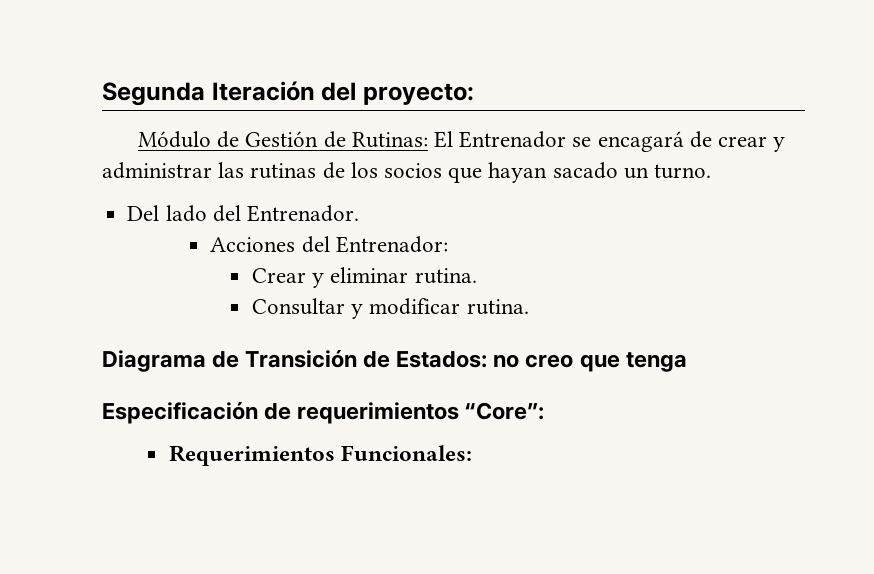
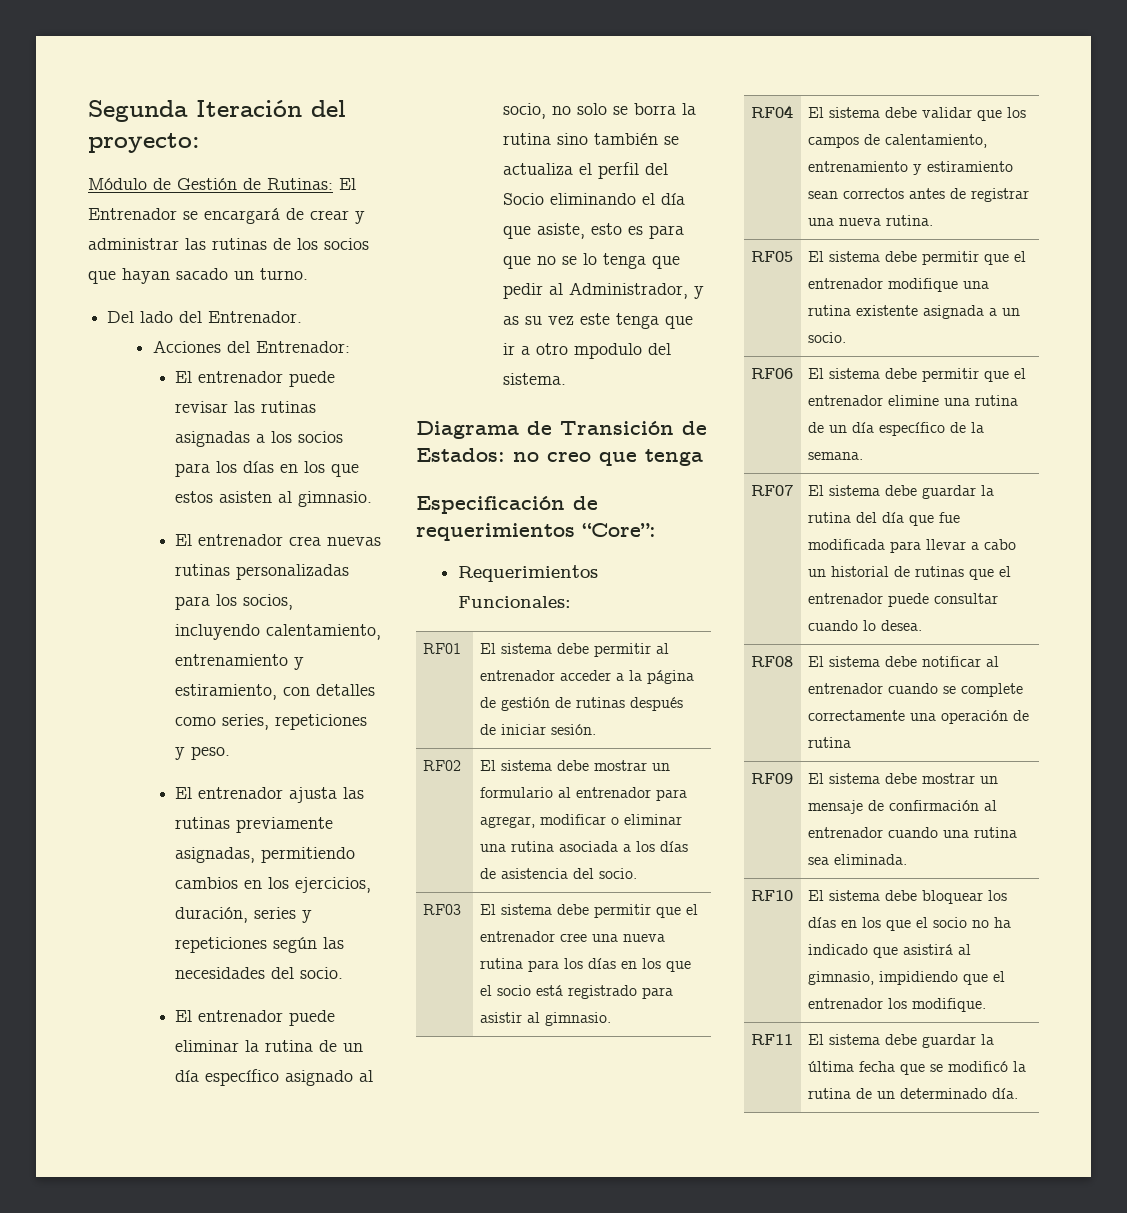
- Módulo de Gestión de Rutinas: El Entrenador se encagará de crear y administrar las rutinas de los socios que hayan sacado un turno.
+ Módulo de Gestión de Rutinas: El Entrenador se encargará de crear y administrar las rutinas de los socios que hayan sacado un turno.
- Crear y eliminar rutina.
- Consultar y modificar rutina.
+ El entrenador puede revisar las rutinas asignadas a los socios para los días en los que estos asisten al gimnasio.
+ El entrenador crea nuevas rutinas personalizadas para los socios, incluyendo calentamiento, entrenamiento y estiramiento, con detalles como series, repeticiones y peso.
+ El entrenador ajusta las rutinas previamente asignadas, permitiendo cambios en los ejercicios, duración, series y repeticiones según las necesidades del socio.
+ El entrenador puede eliminar la rutina de un día específico asignado al socio, no solo se borra la rutina sino también se actualiza el perfil del Socio eliminando el día que asiste, esto es para que no se lo tenga que pedir al Administrador, y as su vez este tenga que ir a otro mpodulo del sistema.
+ RF01 | El sistema debe permitir al entrenador acceder a la página de gestión de rutinas después de iniciar sesión.
+ RF02 | El sistema debe mostrar un formulario al entrenador para agregar, modificar o eliminar una rutina asociada a los días de asistencia del socio.
+ RF03 | El sistema debe permitir que el entrenador cree una nueva rutina para los días en los que el socio está registrado para asistir al gimnasio.
+ RF04 | El sistema debe validar que los campos de calentamiento, entrenamiento y estiramiento sean correctos antes de registrar una nueva rutina.
+ RF05 | El sistema debe permitir que el entrenador modifique una rutina existente asignada a un socio.
+ RF06 | El sistema debe permitir que el entrenador elimine una rutina de un día específico de la semana.
+ RF07 | El sistema debe guardar la rutina del día que fue modificada para llevar a cabo un historial de rutinas que el entrenador puede consultar cuando lo desea.
+ RF08 | El sistema debe notificar al entrenador cuando se complete correctamente una operación de rutina
+ RF09 | El sistema debe mostrar un mensaje de confirmación al entrenador cuando una rutina sea eliminada.
+ RF10 | El sistema debe bloquear los días en los que el socio no ha indicado que asistirá al gimnasio, impidiendo que el entrenador los modifique.
+ RF11 | El sistema debe guardar la última fecha que se modificó la rutina de un determinado día.

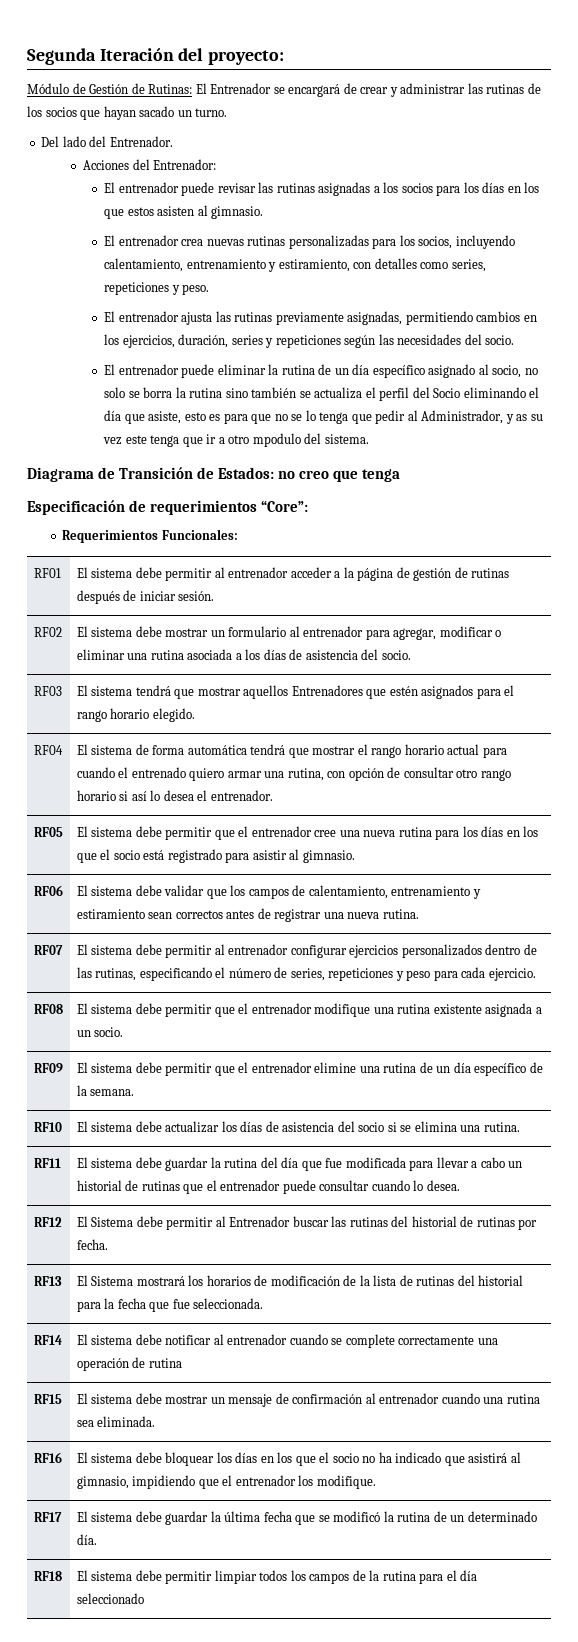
- RF03 | El sistema debe permitir que el entrenador cree una nueva rutina para los días en los que el socio está registrado para asistir al gimnasio.
+ RF03 | El sistema tendrá que mostrar aquellos Entrenadores que estén asignados para el rango horario elegido.
+ RF04 | El sistema de forma automática tendrá que mostrar el rango horario actual para cuando el entrenado quiero armar una rutina, con opción de consultar otro rango horario si así lo desea el entrenador.
+ RF05 | El sistema debe permitir que el entrenador cree una nueva rutina para los días en los que el socio está registrado para asistir al gimnasio.
- RF04 | El sistema debe validar que los campos de calentamiento, entrenamiento y estiramiento sean correctos antes de registrar una nueva rutina.
+ RF06 | El sistema debe validar que los campos de calentamiento, entrenamiento y estiramiento sean correctos antes de registrar una nueva rutina.
- RF05 | El sistema debe permitir que el entrenador modifique una rutina existente asignada a un socio.
+ RF07 | El sistema debe permitir al entrenador configurar ejercicios personalizados dentro de las rutinas, especificando el número de series, repeticiones y peso para cada ejercicio.
+ RF08 | El sistema debe permitir que el entrenador modifique una rutina existente asignada a un socio.
- RF06 | El sistema debe permitir que el entrenador elimine una rutina de un día específico de la semana.
+ RF09 | El sistema debe permitir que el entrenador elimine una rutina de un día específico de la semana.
- RF07 | El sistema debe guardar la rutina del día que fue modificada para llevar a cabo un historial de rutinas que el entrenador puede consultar cuando lo desea.
+ RF10 | El sistema debe actualizar los días de asistencia del socio si se elimina una rutina.
+ RF11 | El sistema debe guardar la rutina del día que fue modificada para llevar a cabo un historial de rutinas que el entrenador puede consultar cuando lo desea.
- RF08 | El sistema debe notificar al entrenador cuando se complete correctamente una operación de rutina
+ RF12 | El Sistema debe permitir al Entrenador buscar las rutinas del historial de rutinas por fecha.
+ RF13 | El Sistema mostrará los horarios de modificación de la lista de rutinas del historial para la fecha que fue seleccionada.
+ RF14 | El sistema debe notificar al entrenador cuando se complete correctamente una operación de rutina
- RF09 | El sistema debe mostrar un mensaje de confirmación al entrenador cuando una rutina sea eliminada.
+ RF15 | El sistema debe mostrar un mensaje de confirmación al entrenador cuando una rutina sea eliminada.
- RF10 | El sistema debe bloquear los días en los que el socio no ha indicado que asistirá al gimnasio, impidiendo que el entrenador los modifique.
+ RF16 | El sistema debe bloquear los días en los que el socio no ha indicado que asistirá al gimnasio, impidiendo que el entrenador los modifique.
- RF11 | El sistema debe guardar la última fecha que se modificó la rutina de un determinado día.
+ RF17 | El sistema debe guardar la última fecha que se modificó la rutina de un determinado día.
+ RF18 | El sistema debe permitir limpiar todos los campos de la rutina para el día seleccionado

